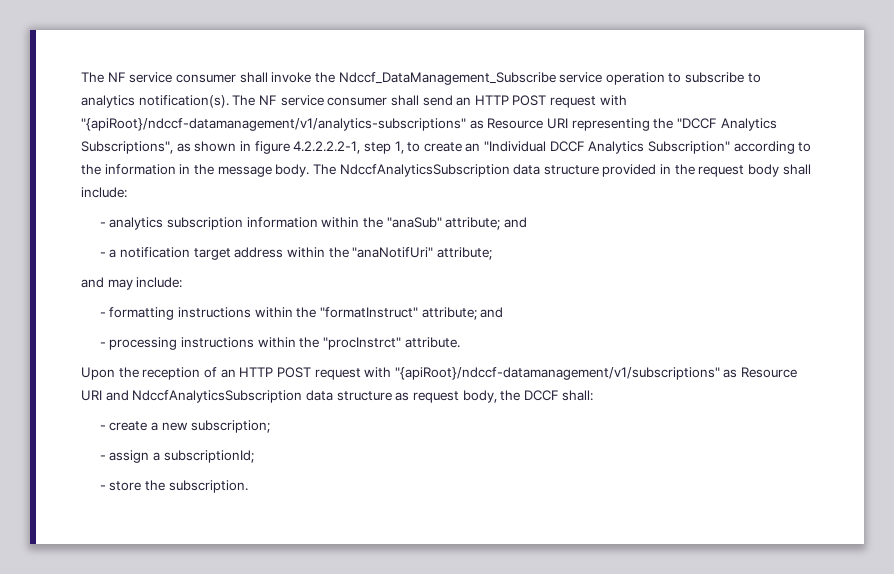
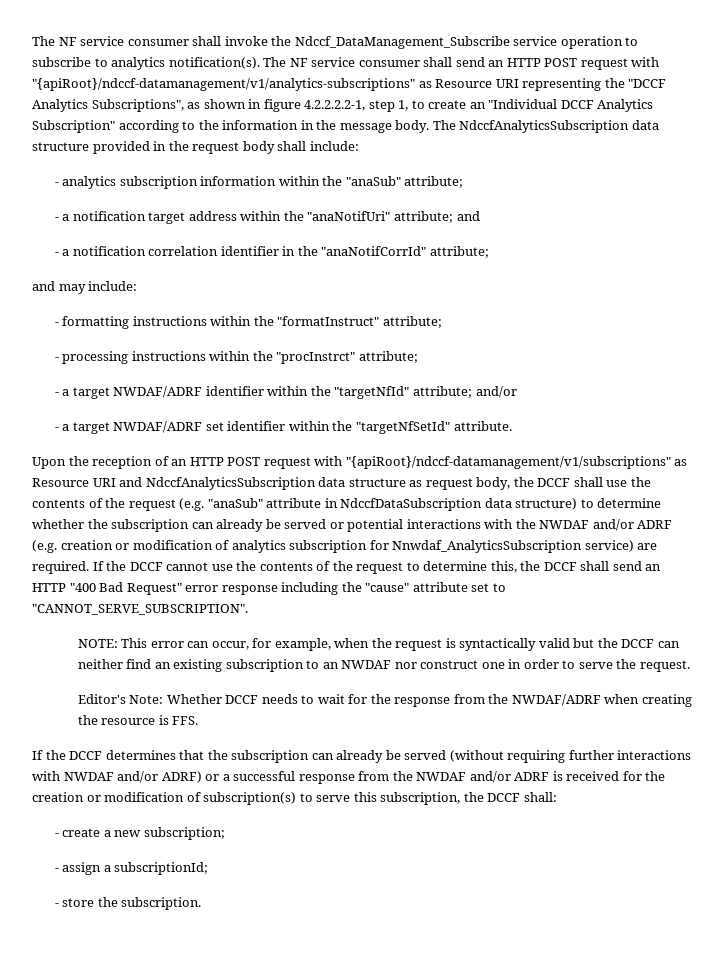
- - analytics subscription information within the "anaSub" attribute; and
+ - analytics subscription information within the "anaSub" attribute;
- - a notification target address within the "anaNotifUri" attribute;
+ - a notification target address within the "anaNotifUri" attribute; and
+ - a notification correlation identifier in the "anaNotifCorrId" attribute;
- - formatting instructions within the "formatInstruct" attribute; and
+ - formatting instructions within the "formatInstruct" attribute;
- - processing instructions within the "procInstrct" attribute.
+ - processing instructions within the "procInstrct" attribute;
+ - a target NWDAF/ADRF identifier within the "targetNfId" attribute; and/or
+ - a target NWDAF/ADRF set identifier within the "targetNfSetId" attribute.
- Upon the reception of an HTTP POST request with "{apiRoot}/ndccf-datamanagement/v1/subscriptions" as Resource URI and NdccfAnalyticsSubscription data structure as request body, the DCCF shall:
+ Upon the reception of an HTTP POST request with "{apiRoot}/ndccf-datamanagement/v1/subscriptions" as Resource URI and NdccfAnalyticsSubscription data structure as request body, the DCCF shall use the contents of the request (e.g. "anaSub" attribute in NdccfDataSubscription data structure) to determine whether the subscription can already be served or potential interactions with the NWDAF and/or ADRF (e.g. creation or modification of analytics subscription for Nnwdaf_AnalyticsSubscription service) are required. If the DCCF cannot use the contents of the request to determine this, the DCCF shall send an HTTP "400 Bad Request" error response including the "cause" attribute set to "CANNOT_SERVE_SUBSCRIPTION".
+ NOTE: This error can occur, for example, when the request is syntactically valid but the DCCF can neither find an existing subscription to an NWDAF nor construct one in order to serve the request.
+ Editor's Note: Whether DCCF needs to wait for the response from the NWDAF/ADRF when creating the resource is FFS.
+ If the DCCF determines that the subscription can already be served (without requiring further interactions with NWDAF and/or ADRF) or a successful response from the NWDAF and/or ADRF is received for the creation or modification of subscription(s) to serve this subscription, the DCCF shall:

